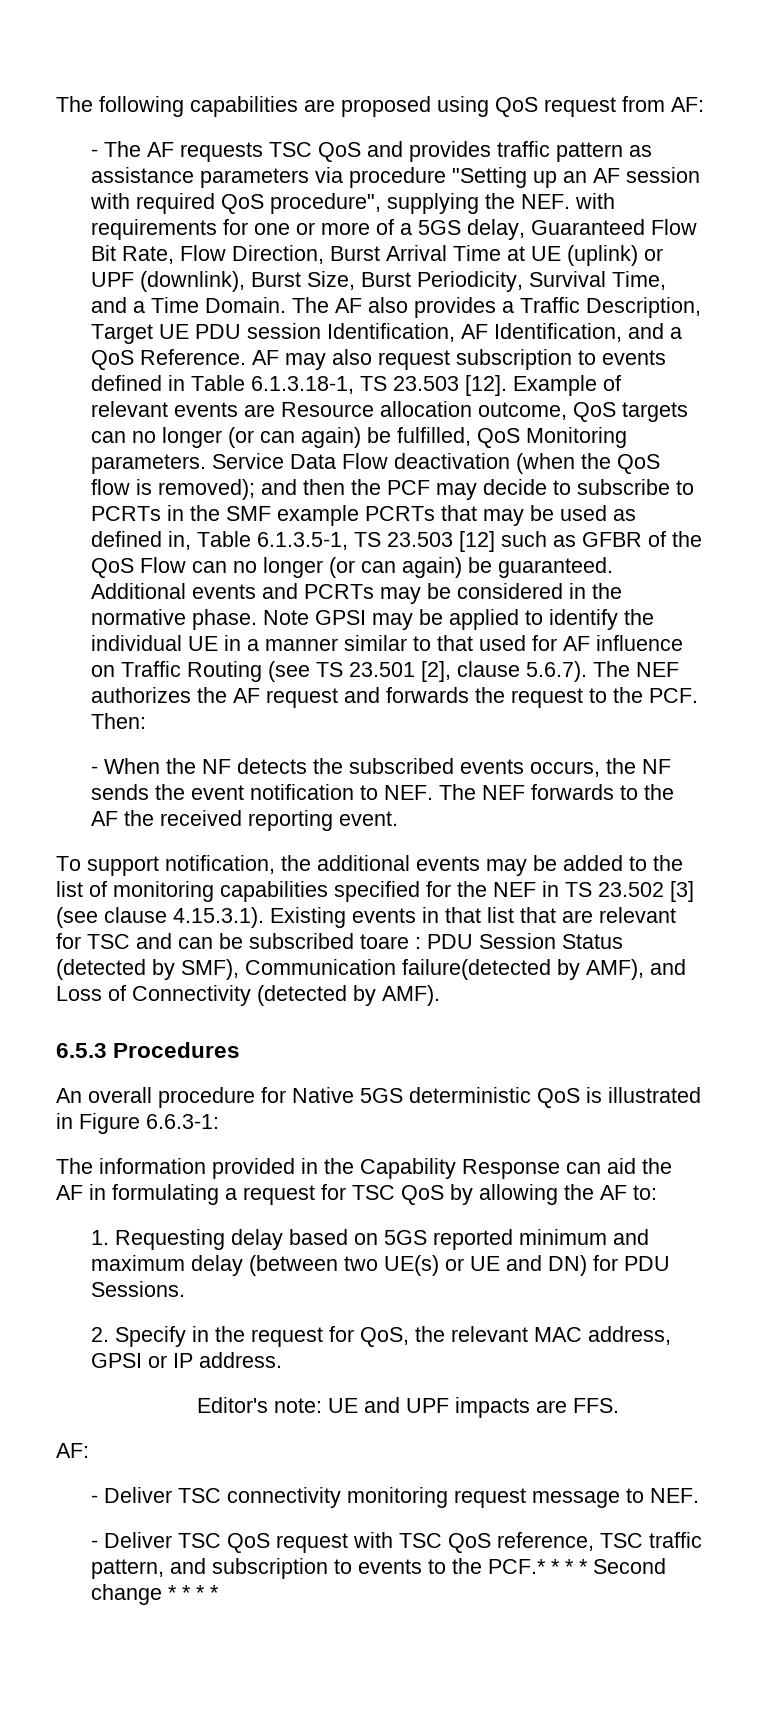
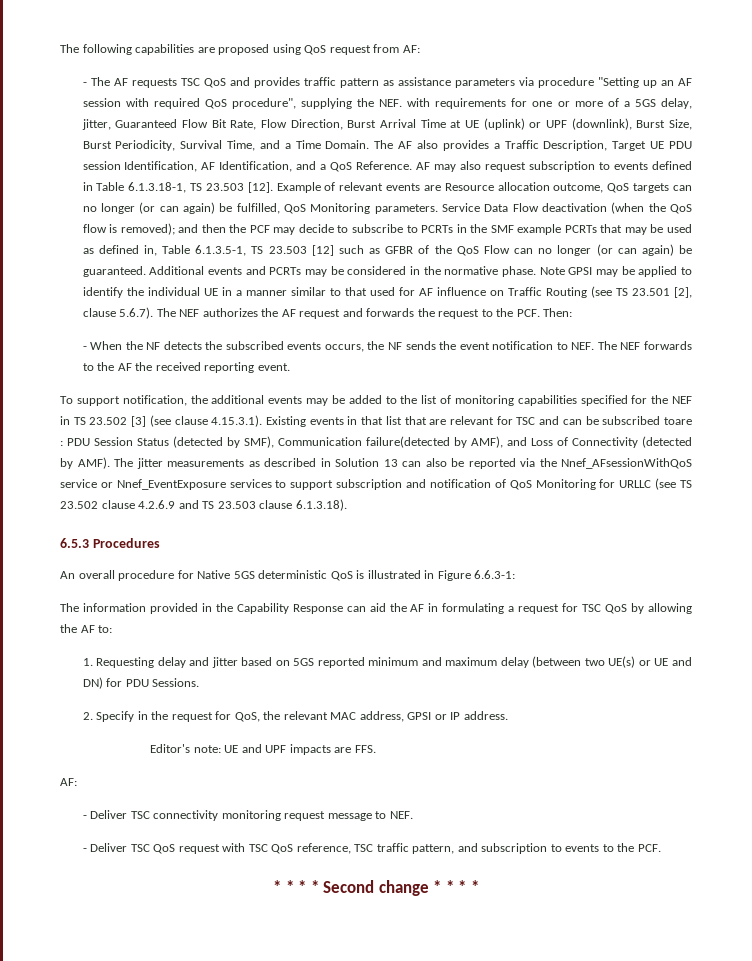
- - The AF requests TSC QoS and provides traffic pattern as assistance parameters via procedure "Setting up an AF session with required QoS procedure", supplying the NEF. with requirements for one or more of a 5GS delay, Guaranteed Flow Bit Rate, Flow Direction, Burst Arrival Time at UE (uplink) or UPF (downlink), Burst Size, Burst Periodicity, Survival Time, and a Time Domain.
+ - The AF requests TSC QoS and provides traffic pattern as assistance parameters via procedure "Setting up an AF session with required QoS procedure", supplying the NEF. with requirements for one or more of a 5GS delay, jitter, Guaranteed Flow Bit Rate, Flow Direction, Burst Arrival Time at UE (uplink) or UPF (downlink), Burst Size, Burst Periodicity, Survival Time, and a Time Domain.
+ The jitter measurements as described in Solution 13 can also be reported via the Nnef_AFsessionWithQoS service or Nnef_EventExposure services to support subscription and notification of QoS Monitoring for URLLC (see TS 23.502 clause 4.2.6.9 and TS 23.503 clause 6.1.3.18).
- 1. Requesting delay based on 5GS reported minimum and maximum delay (between two UE(s) or UE and DN) for PDU Sessions.
+ 1. Requesting delay and jitter based on 5GS reported minimum and maximum delay (between two UE(s) or UE and DN) for PDU Sessions.
- - Deliver TSC QoS request with TSC QoS reference, TSC traffic pattern, and subscription to events to the PCF.* * * * Second change * * * *
+ - Deliver TSC QoS request with TSC QoS reference, TSC traffic pattern, and subscription to events to the PCF.
+ * * * * Second change * * * *

